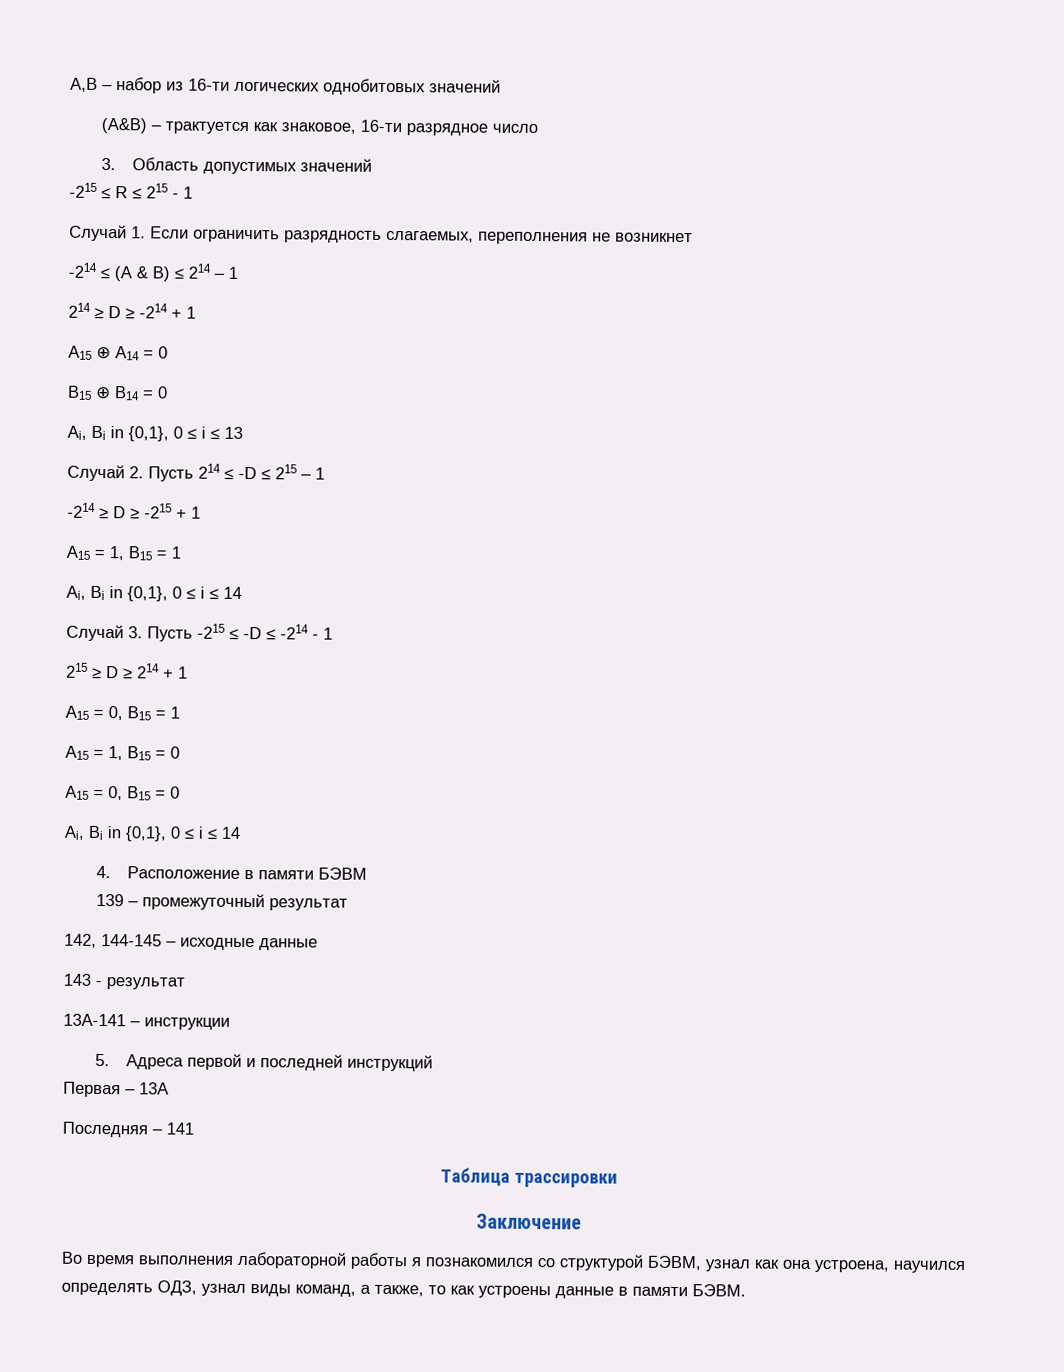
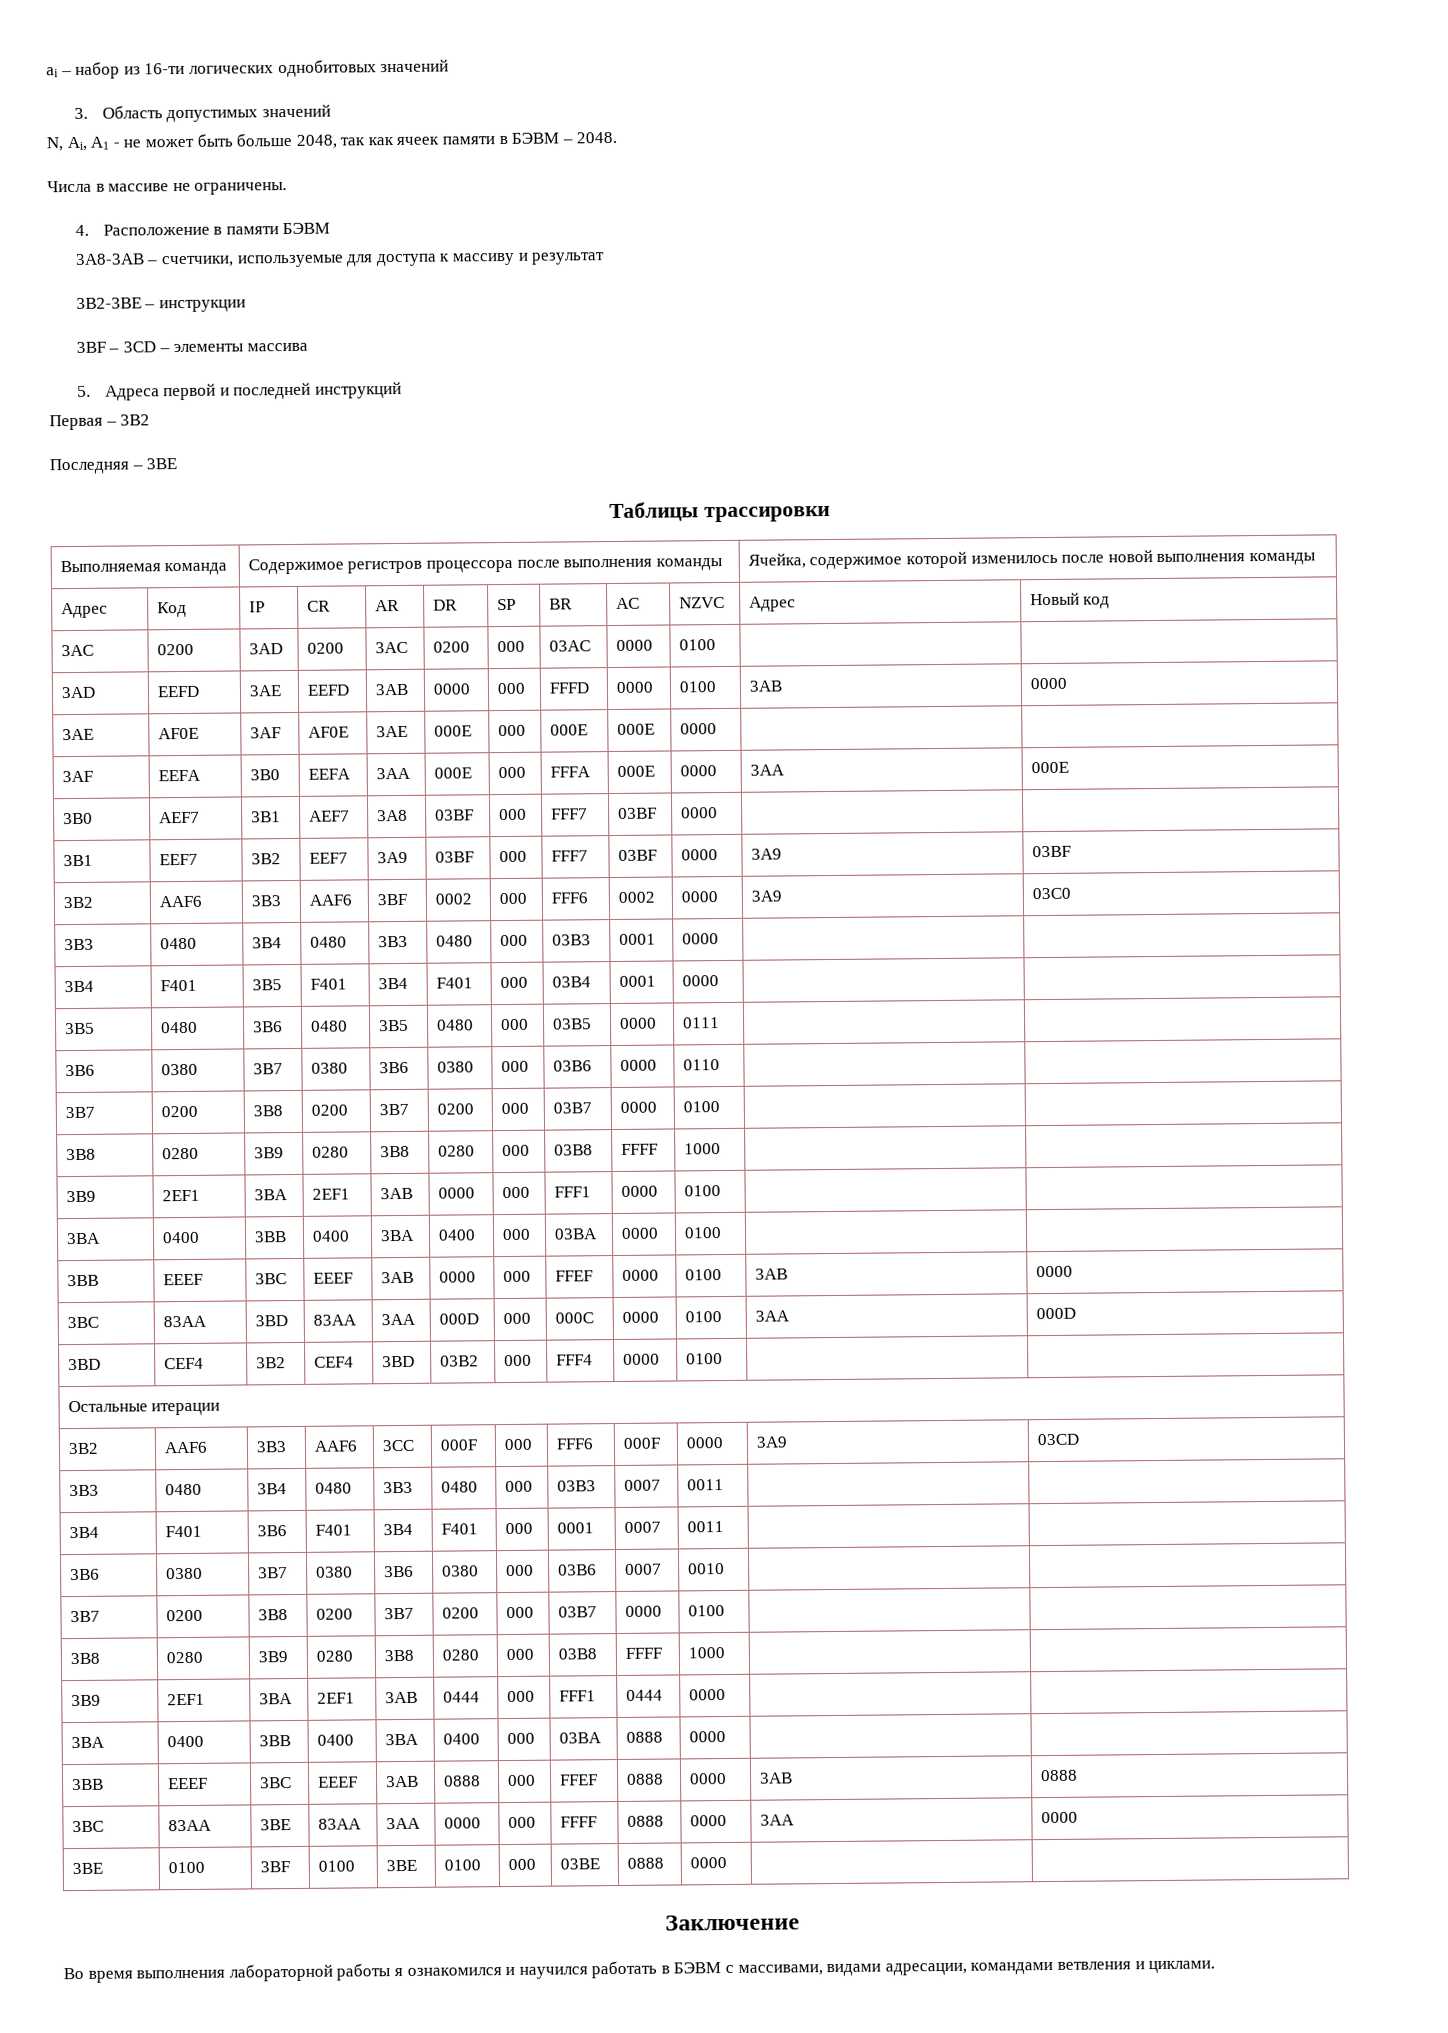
- A,B – набор из 16-ти логических однобитовых значений
+ ai – набор из 16-ти логических однобитовых значений
- (A&B) – трактуется как знаковое, 16-ти разрядное число
  3. Область допустимых значений
- -215 ≤ R ≤ 215 - 1
- Случай 1. Если ограничить разрядность слагаемых, переполнения не возникнет
- -214 ≤ (A & B) ≤ 214 – 1
- 214 ≥ D ≥ -214 + 1
- A15 ⊕ A14 = 0
- B15 ⊕ B14 = 0
- Ai, Bi in {0,1}, 0 ≤ i ≤ 13
- Случай 2. Пусть 214 ≤ -D ≤ 215 – 1
- -214 ≥ D ≥ -215 + 1
- A15 = 1, B15 = 1
- Ai, Bi in {0,1}, 0 ≤ i ≤ 14
- Случай 3. Пусть -215 ≤ -D ≤ -214 - 1
- 215 ≥ D ≥ 214 + 1
- A15 = 0, B15 = 1
- A15 = 1, B15 = 0
- A15 = 0, B15 = 0
- Ai, Bi in {0,1}, 0 ≤ i ≤ 14
+ N, Ai, A1 - не может быть больше 2048, так как ячеек памяти в БЭВМ – 2048.
+ Числа в массиве не ограничены.
- 139 – промежуточный результат
- 142, 144-145 – исходные данные
- 143 - результат
- 13A-141 – инструкции
+ 3A8-3AB – счетчики, используемые для доступа к массиву и результат
+ 3B2-3BE – инструкции
+ 3BF – 3CD – элементы массива
- Первая – 13A
+ Первая – 3B2
- Последняя – 141
- Таблица трассировки
+ Последняя – 3BE
+ Таблицы трассировки
+ Выполняемая команда | Содержимое регистров процессора после выполнения команды | Ячейка, содержимое которой изменилось после новой выполнения команды
+ Адрес | Код | IP | CR | AR | DR | SP | BR | AC | NZVC | Адрес | Новый код
+ 3AC | 0200 | 3AD | 0200 | 3AC | 0200 | 000 | 03AC | 0000 | 0100 | |
+ 3AD | EEFD | 3AE | EEFD | 3AB | 0000 | 000 | FFFD | 0000 | 0100 | 3AB | 0000
+ 3AE | AF0E | 3AF | AF0E | 3AE | 000E | 000 | 000E | 000E | 0000 | |
+ 3AF | EEFA | 3B0 | EEFA | 3AA | 000E | 000 | FFFA | 000E | 0000 | 3AA | 000E
+ 3B0 | AEF7 | 3B1 | AEF7 | 3A8 | 03BF | 000 | FFF7 | 03BF | 0000 | |
+ 3B1 | EEF7 | 3B2 | EEF7 | 3A9 | 03BF | 000 | FFF7 | 03BF | 0000 | 3A9 | 03BF
+ 3B2 | AAF6 | 3B3 | AAF6 | 3BF | 0002 | 000 | FFF6 | 0002 | 0000 | 3A9 | 03C0
+ 3B3 | 0480 | 3B4 | 0480 | 3B3 | 0480 | 000 | 03B3 | 0001 | 0000 | |
+ 3B4 | F401 | 3B5 | F401 | 3B4 | F401 | 000 | 03B4 | 0001 | 0000 | |
+ 3B5 | 0480 | 3B6 | 0480 | 3B5 | 0480 | 000 | 03B5 | 0000 | 0111 | |
+ 3B6 | 0380 | 3B7 | 0380 | 3B6 | 0380 | 000 | 03B6 | 0000 | 0110 | |
+ 3B7 | 0200 | 3B8 | 0200 | 3B7 | 0200 | 000 | 03B7 | 0000 | 0100 | |
+ 3B8 | 0280 | 3B9 | 0280 | 3B8 | 0280 | 000 | 03B8 | FFFF | 1000 | |
+ 3B9 | 2EF1 | 3BA | 2EF1 | 3AB | 0000 | 000 | FFF1 | 0000 | 0100 | |
+ 3BA | 0400 | 3BB | 0400 | 3BA | 0400 | 000 | 03BA | 0000 | 0100 | |
+ 3BB | EEEF | 3BC | EEEF | 3AB | 0000 | 000 | FFEF | 0000 | 0100 | 3AB | 0000
+ 3BC | 83AA | 3BD | 83AA | 3AA | 000D | 000 | 000C | 0000 | 0100 | 3AA | 000D
+ 3BD | CEF4 | 3B2 | CEF4 | 3BD | 03B2 | 000 | FFF4 | 0000 | 0100 | |
+ Остальные итерации
+ 3B2 | AAF6 | 3B3 | AAF6 | 3CC | 000F | 000 | FFF6 | 000F | 0000 | 3A9 | 03CD
+ 3B3 | 0480 | 3B4 | 0480 | 3B3 | 0480 | 000 | 03B3 | 0007 | 0011 | |
+ 3B4 | F401 | 3B6 | F401 | 3B4 | F401 | 000 | 0001 | 0007 | 0011 | |
+ 3B6 | 0380 | 3B7 | 0380 | 3B6 | 0380 | 000 | 03B6 | 0007 | 0010 | |
+ 3B7 | 0200 | 3B8 | 0200 | 3B7 | 0200 | 000 | 03B7 | 0000 | 0100 | |
+ 3B8 | 0280 | 3B9 | 0280 | 3B8 | 0280 | 000 | 03B8 | FFFF | 1000 | |
+ 3B9 | 2EF1 | 3BA | 2EF1 | 3AB | 0444 | 000 | FFF1 | 0444 | 0000 | |
+ 3BA | 0400 | 3BB | 0400 | 3BA | 0400 | 000 | 03BA | 0888 | 0000 | |
+ 3BB | EEEF | 3BC | EEEF | 3AB | 0888 | 000 | FFEF | 0888 | 0000 | 3AB | 0888
+ 3BC | 83AA | 3BE | 83AA | 3AA | 0000 | 000 | FFFF | 0888 | 0000 | 3AA | 0000
+ 3BE | 0100 | 3BF | 0100 | 3BE | 0100 | 000 | 03BE | 0888 | 0000 | |
- Во время выполнения лабораторной работы я познакомился со структурой БЭВМ, узнал как она устроена, научился определять ОДЗ, узнал виды команд, а также, то как устроены данные в памяти БЭВМ.
+ Во время выполнения лабораторной работы я ознакомился и научился работать в БЭВМ с массивами, видами адресации, командами ветвления и циклами.

